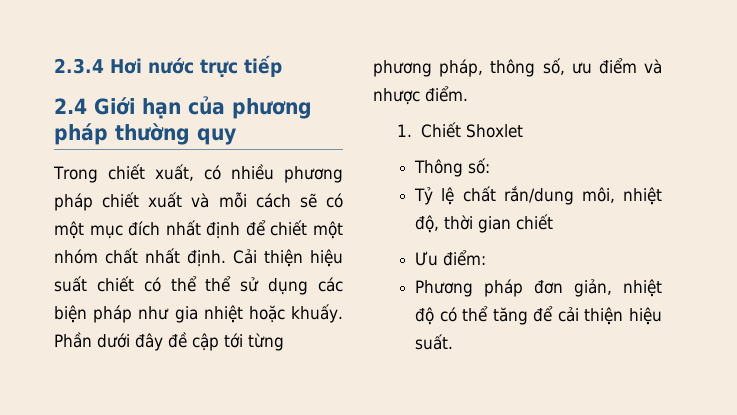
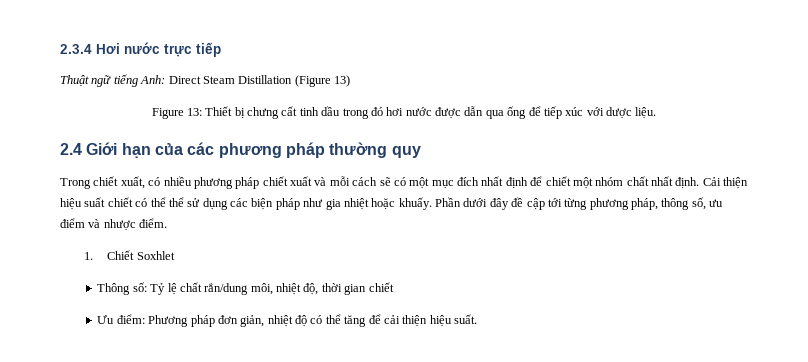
+ Thuật ngữ tiếng Anh: Direct Steam Distillation (Figure 13)
+ Figure 13: Thiết bị chưng cất tinh dầu trong đó hơi nước được dẫn qua ống để tiếp xúc với dược liệu.
- 2.4 Giới hạn của phương pháp thường quy
+ 2.4 Giới hạn của các phương pháp thường quy
- 1. Chiết Shoxlet
+ 1. Chiết Soxhlet
- Thông số:
- Tỷ lệ chất rắn/dung môi, nhiệt độ, thời gian chiết
+ Thông số: Tỷ lệ chất rắn/dung môi, nhiệt độ, thời gian chiết
- Ưu điểm:
- Phương pháp đơn giản, nhiệt độ có thể tăng để cải thiện hiệu suất.
+ Ưu điểm: Phương pháp đơn giản, nhiệt độ có thể tăng để cải thiện hiệu suất.

